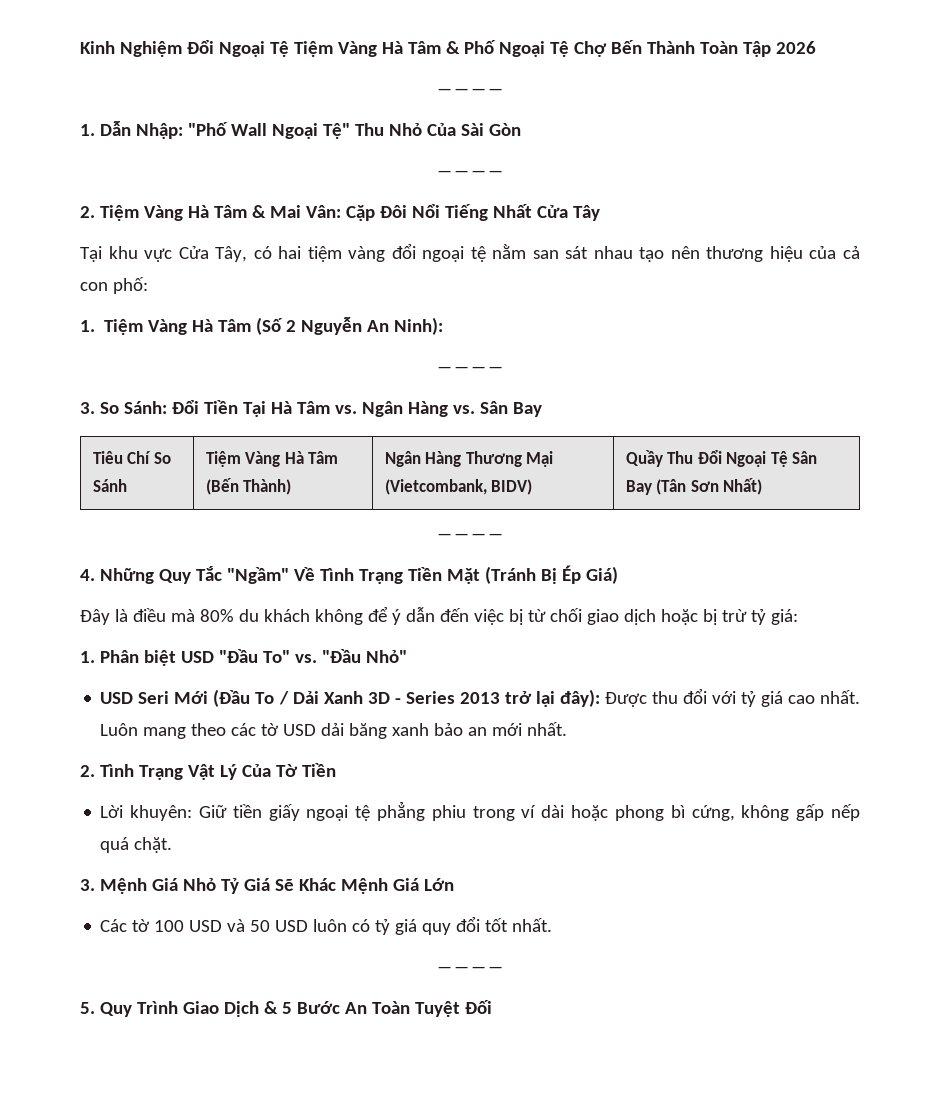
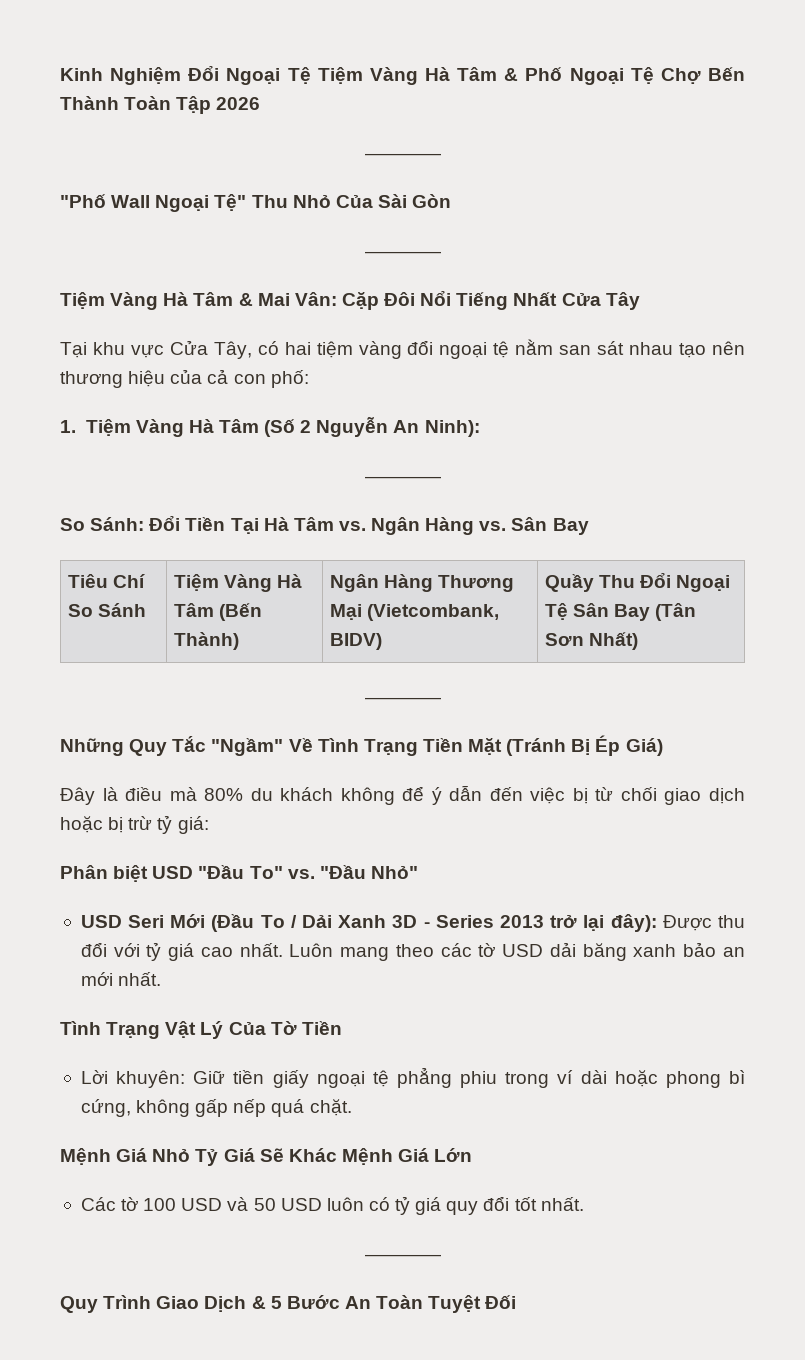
- 1. Dẫn Nhập: "Phố Wall Ngoại Tệ" Thu Nhỏ Của Sài Gòn
+ "Phố Wall Ngoại Tệ" Thu Nhỏ Của Sài Gòn
- 2. Tiệm Vàng Hà Tâm & Mai Vân: Cặp Đôi Nổi Tiếng Nhất Cửa Tây
+ Tiệm Vàng Hà Tâm & Mai Vân: Cặp Đôi Nổi Tiếng Nhất Cửa Tây
- 3. So Sánh: Đổi Tiền Tại Hà Tâm vs. Ngân Hàng vs. Sân Bay
+ So Sánh: Đổi Tiền Tại Hà Tâm vs. Ngân Hàng vs. Sân Bay
- 4. Những Quy Tắc "Ngầm" Về Tình Trạng Tiền Mặt (Tránh Bị Ép Giá)
+ Những Quy Tắc "Ngầm" Về Tình Trạng Tiền Mặt (Tránh Bị Ép Giá)
- 1. Phân biệt USD "Đầu To" vs. "Đầu Nhỏ"
+ Phân biệt USD "Đầu To" vs. "Đầu Nhỏ"
- 2. Tình Trạng Vật Lý Của Tờ Tiền
+ Tình Trạng Vật Lý Của Tờ Tiền
- 3. Mệnh Giá Nhỏ Tỷ Giá Sẽ Khác Mệnh Giá Lớn
+ Mệnh Giá Nhỏ Tỷ Giá Sẽ Khác Mệnh Giá Lớn
- 5. Quy Trình Giao Dịch & 5 Bước An Toàn Tuyệt Đối
+ Quy Trình Giao Dịch & 5 Bước An Toàn Tuyệt Đối

